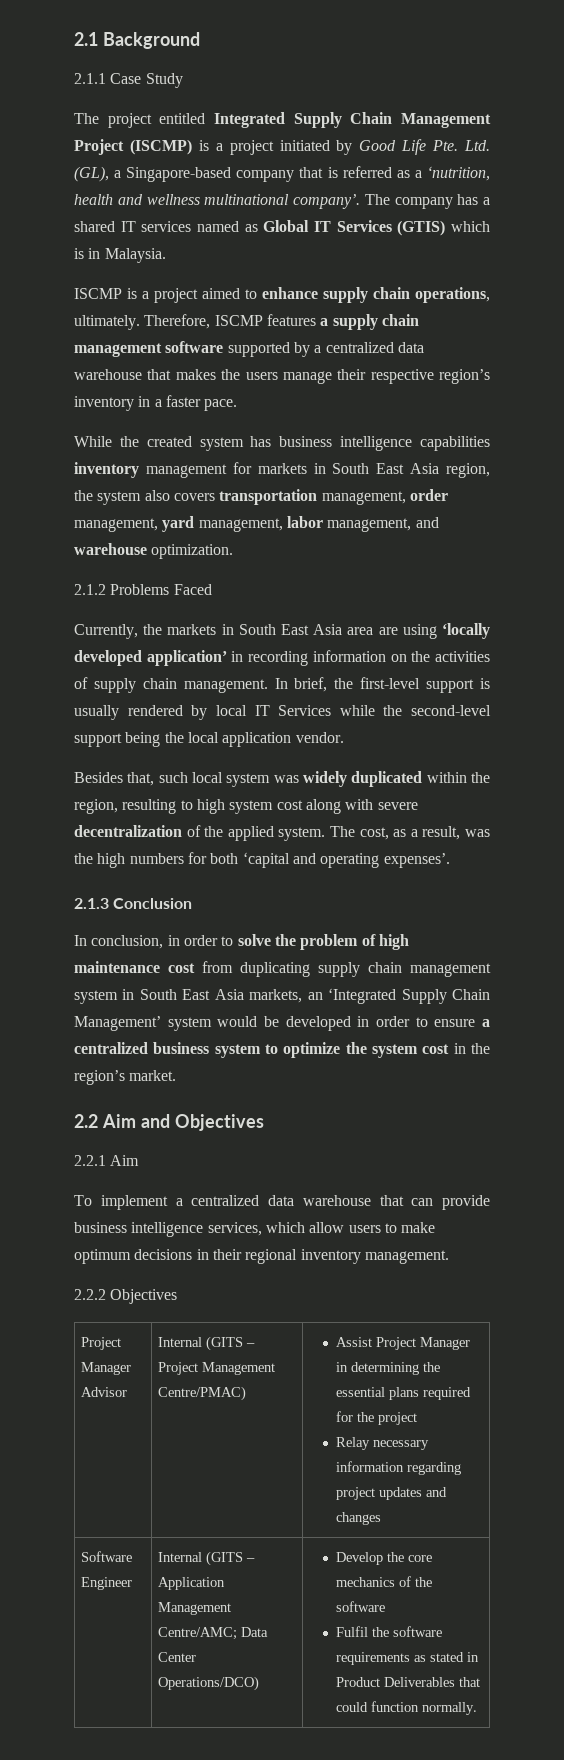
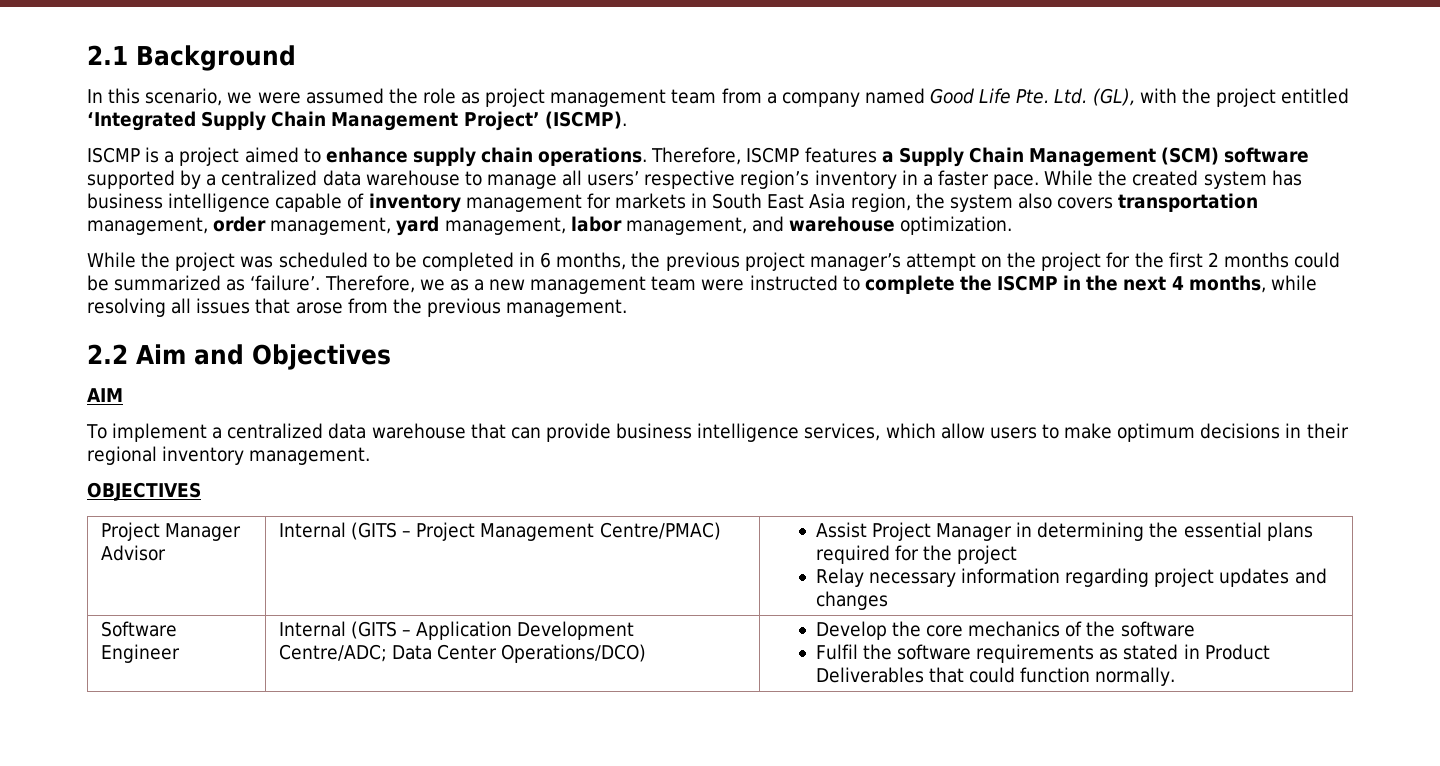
- 2.1.1 Case Study
- The project entitled Integrated Supply Chain Management Project (ISCMP) is a project initiated by Good Life Pte. Ltd. (GL), a Singapore-based company that is referred as a ‘nutrition, health and wellness multinational company’. The company has a shared IT services named as Global IT Services (GTIS) which is in Malaysia.
+ In this scenario, we were assumed the role as project management team from a company named Good Life Pte. Ltd. (GL), with the project entitled ‘Integrated Supply Chain Management Project’ (ISCMP).
- ISCMP is a project aimed to enhance supply chain operations, ultimately.
+ ISCMP is a project aimed to enhance supply chain operations.
- Therefore, ISCMP features a supply chain management software supported by a centralized data warehouse that makes the users manage their respective region’s inventory in a faster pace.
- While the created system has business intelligence capabilities inventory management for markets in South East Asia region, the system also covers transportation management, order management, yard management, labor management, and warehouse optimization.
+ Therefore, ISCMP features a Supply Chain Management (SCM) software supported by a centralized data warehouse to manage all users’ respective region’s inventory in a faster pace. While the created system has business intelligence capable of inventory management for markets in South East Asia region, the system also covers transportation management, order management, yard management, labor management, and warehouse optimization.
- 2.1.2 Problems Faced
- Currently, the markets in South East Asia area are using ‘locally developed application’ in recording information on the activities of supply chain management. In brief, the first-level support is usually rendered by local IT Services while the second-level support being the local application vendor.
- Besides that, such local system was widely duplicated within the region, resulting to high system cost along with severe decentralization of the applied system. The cost, as a result, was the high numbers for both ‘capital and operating expenses’.
- 2.1.3 Conclusion
- In conclusion, in order to solve the problem of high maintenance cost from duplicating supply chain management system in South East Asia markets, an ‘Integrated Supply Chain Management’ system would be developed in order to ensure a centralized business system to optimize the system cost in the region’s market.
+ While the project was scheduled to be completed in 6 months, the previous project manager’s attempt on the project for the first 2 months could be summarized as ‘failure’. Therefore, we as a new management team were instructed to complete the ISCMP in the next 4 months, while resolving all issues that arose from the previous management.
- 2.2.1 Aim
+ AIM
- 2.2.2 Objectives
+ OBJECTIVES
- Software Engineer | Internal (GITS – Application Management Centre/AMC; Data Center Operations/DCO) | Develop the core mechanics of the software
+ Software Engineer | Internal (GITS – Application Development Centre/ADC; Data Center Operations/DCO) | Develop the core mechanics of the software

